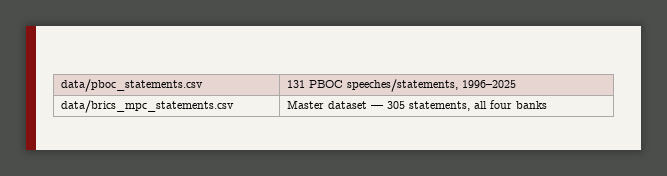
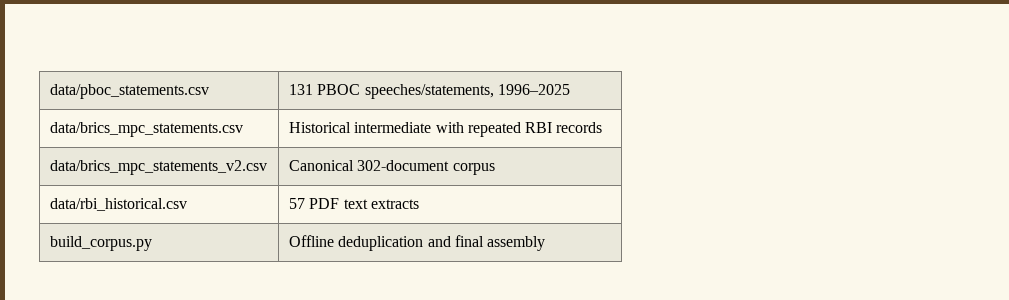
- data/brics_mpc_statements.csv | Master dataset — 305 statements, all four banks
+ data/brics_mpc_statements.csv | Historical intermediate with repeated RBI records
+ data/brics_mpc_statements_v2.csv | Canonical 302-document corpus
+ data/rbi_historical.csv | 57 PDF text extracts
+ build_corpus.py | Offline deduplication and final assembly

